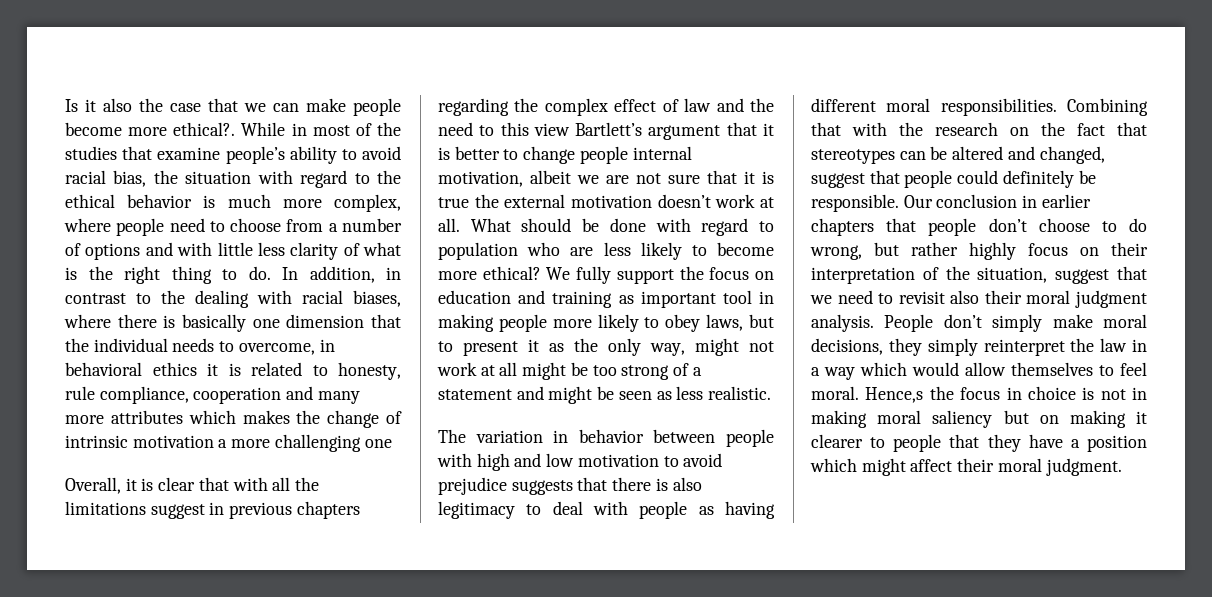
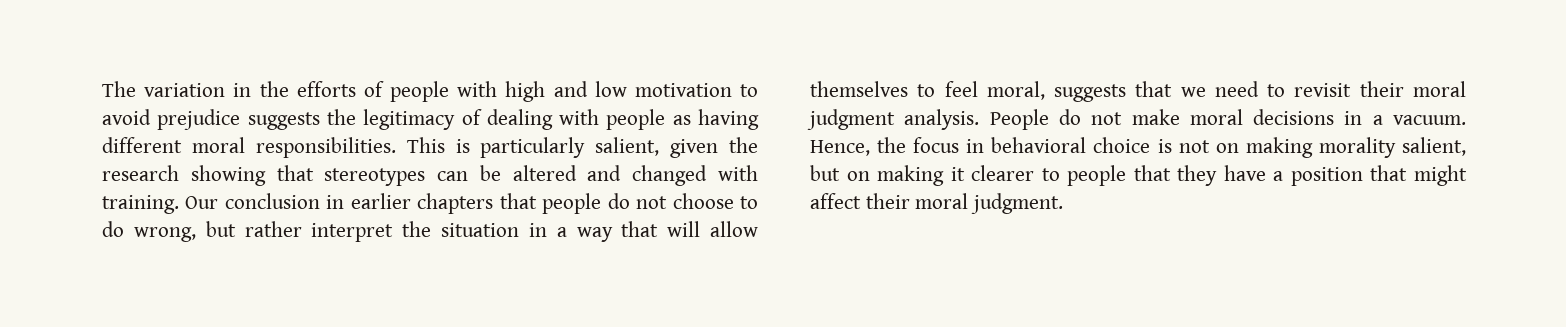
- Is it also the case that we can make people become more ethical?. While in most of the studies that examine people’s ability to avoid racial bias, the situation with regard to the ethical behavior is much more complex, where people need to choose from a number of options and with little less clarity of what is the right thing to do. In addition, in contrast to the dealing with racial biases, where there is basically one dimension that the individual needs to overcome, in behavioral ethics it is related to honesty, rule compliance, cooperation and many more attributes which makes the change of intrinsic motivation a more challenging one
- Overall, it is clear that with all the limitations suggest in previous chapters regarding the complex effect of law and the need to this view Bartlett’s argument that it is better to change people internal motivation, albeit we are not sure that it is true the external motivation doesn’t work at all. What should be done with regard to population who are less likely to become more ethical? We fully support the focus on education and training as important tool in making people more likely to obey laws, but to present it as the only way, might not work at all might be too strong of a statement and might be seen as less realistic.
- The variation in behavior between people with high and low motivation to avoid prejudice suggests that there is also legitimacy to deal with people as having different moral responsibilities.
+ The variation in the efforts of people with high and low motivation to avoid prejudice suggests the legitimacy of dealing with people as having different moral responsibilities.
- Combining that with the research on the fact that stereotypes can be altered and changed, suggest that people could definitely be responsible.
+ This is particularly salient, given the research showing that stereotypes can be altered and changed with training.
- Our conclusion in earlier chapters that people don’t choose to do wrong, but rather highly focus on their interpretation of the situation, suggest that we need to revisit also their moral judgment analysis.
+ Our conclusion in earlier chapters that people do not choose to do wrong, but rather interpret the situation in a way that will allow themselves to feel moral, suggests that we need to revisit their moral judgment analysis.
- People don’t simply make moral decisions, they simply reinterpret the law in a way which would allow themselves to feel moral. Hence,s the focus in choice is not in making moral saliency but on making it clearer to people that they have a position which might affect their moral judgment.
+ People do not make moral decisions in a vacuum. Hence, the focus in behavioral choice is not on making morality salient, but on making it clearer to people that they have a position that might affect their moral judgment.

